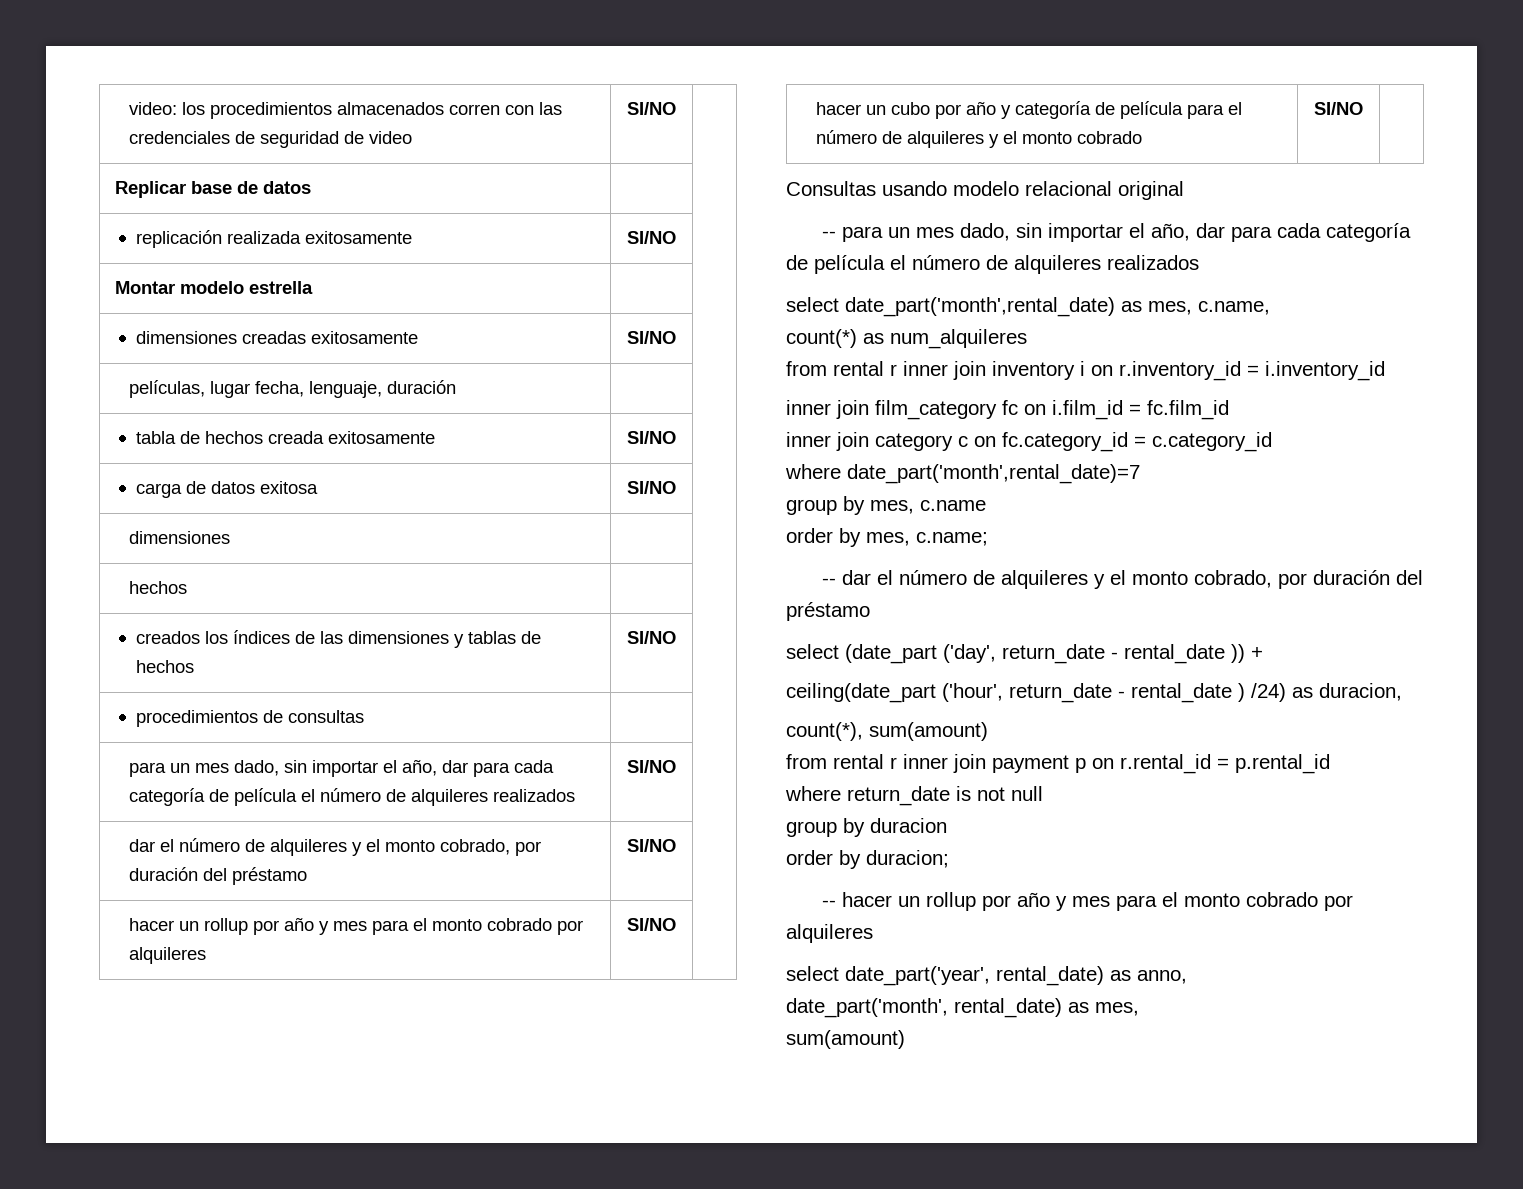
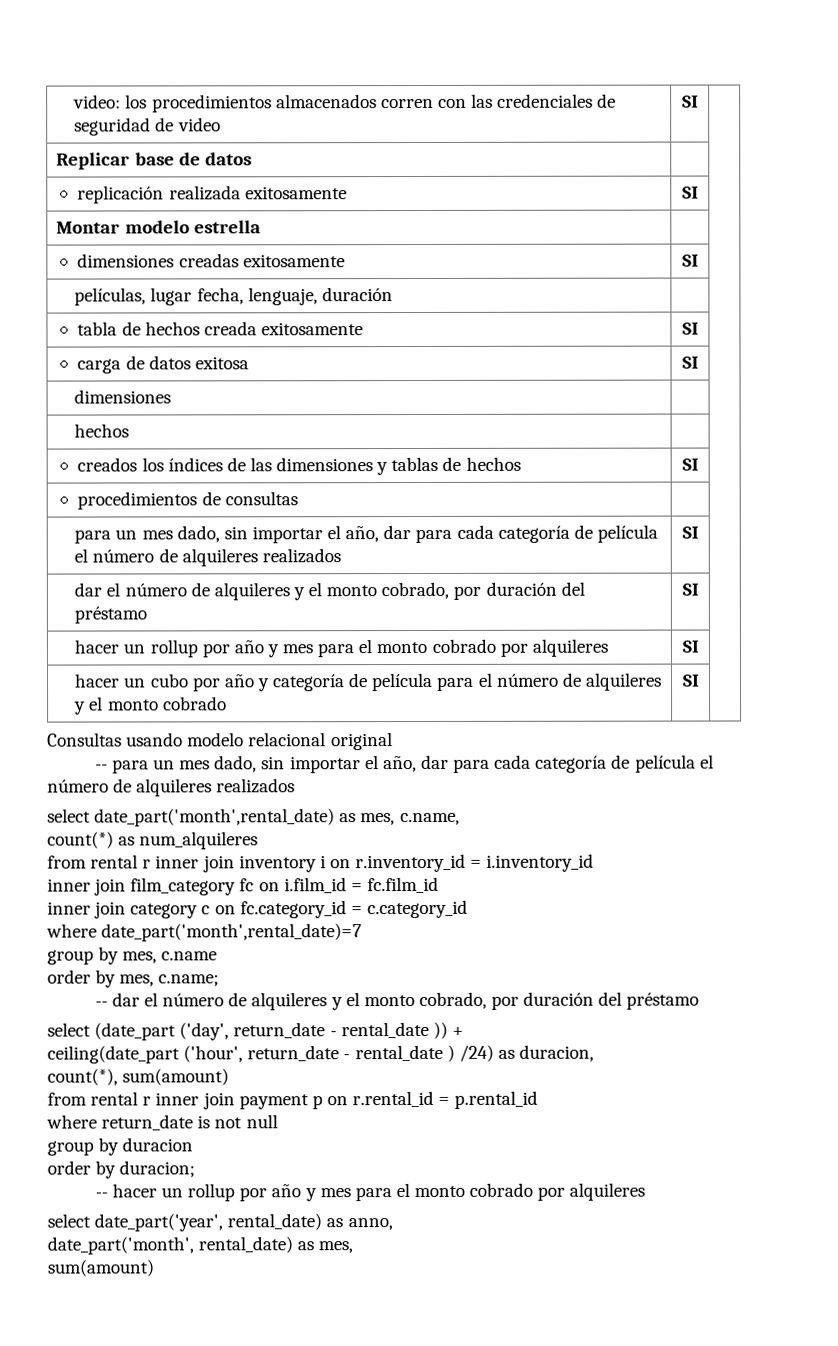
- video: los procedimientos almacenados corren con las credenciales de seguridad de video | SI/NO |
+ video: los procedimientos almacenados corren con las credenciales de seguridad de video | SI |
- replicación realizada exitosamente | SI/NO |
+ replicación realizada exitosamente | SI |
- dimensiones creadas exitosamente | SI/NO |
+ dimensiones creadas exitosamente | SI |
- tabla de hechos creada exitosamente | SI/NO |
+ tabla de hechos creada exitosamente | SI |
- carga de datos exitosa | SI/NO |
+ carga de datos exitosa | SI |
- creados los índices de las dimensiones y tablas de hechos | SI/NO |
+ creados los índices de las dimensiones y tablas de hechos | SI |
- para un mes dado, sin importar el año, dar para cada categoría de película el número de alquileres realizados | SI/NO |
+ para un mes dado, sin importar el año, dar para cada categoría de película el número de alquileres realizados | SI |
- dar el número de alquileres y el monto cobrado, por duración del préstamo | SI/NO |
+ dar el número de alquileres y el monto cobrado, por duración del préstamo | SI |
- hacer un rollup por año y mes para el monto cobrado por alquileres | SI/NO |
+ hacer un rollup por año y mes para el monto cobrado por alquileres | SI |
- hacer un cubo por año y categoría de película para el número de alquileres y el monto cobrado | SI/NO |
+ hacer un cubo por año y categoría de película para el número de alquileres y el monto cobrado | SI |

